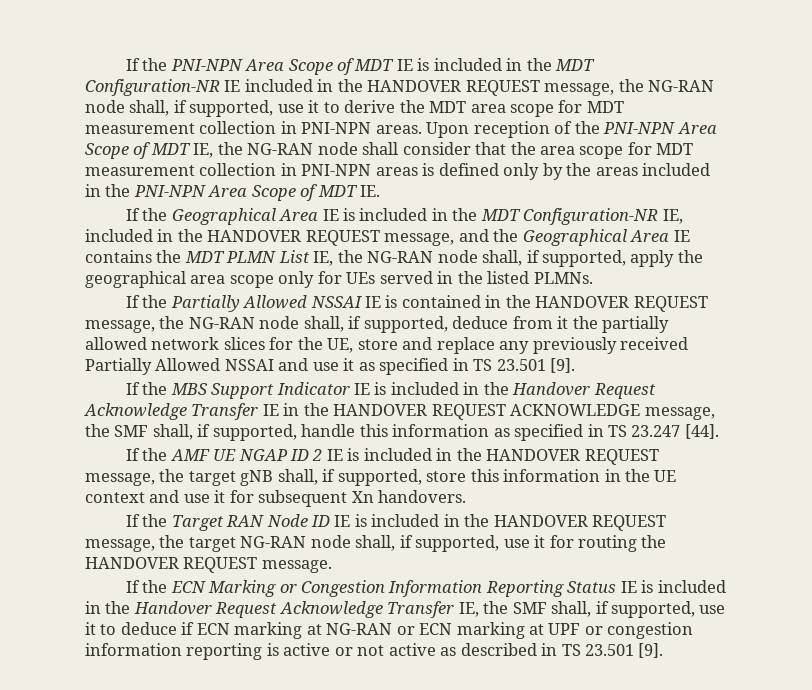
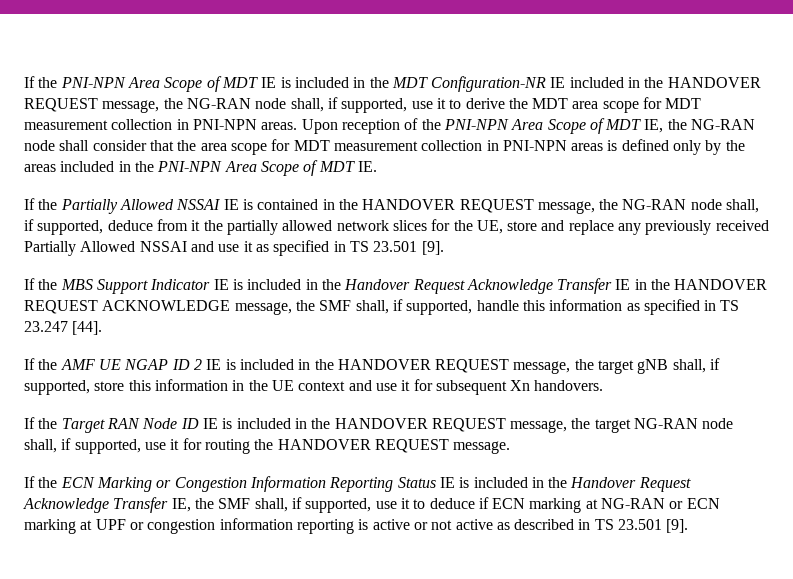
- If the Geographical Area IE is included in the MDT Configuration-NR IE, included in the HANDOVER REQUEST message, and the Geographical Area IE contains the MDT PLMN List IE, the NG-RAN node shall, if supported, apply the geographical area scope only for UEs served in the listed PLMNs.

